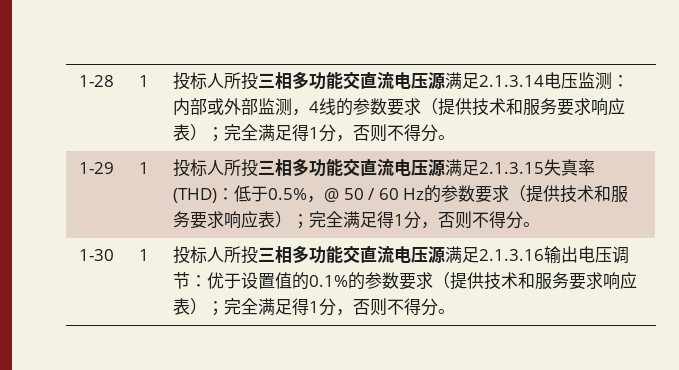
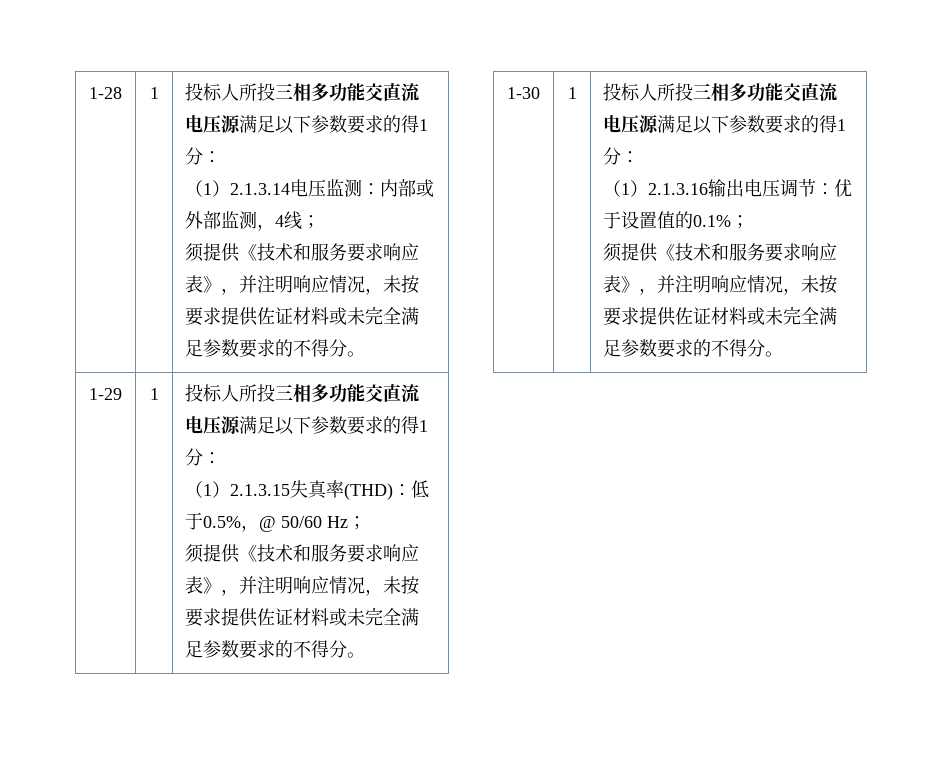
- 1-28 | 1 | 投标人所投三相多功能交直流电压源满足2.1.3.14电压监测：内部或外部监测，4线的参数要求（提供技术和服务要求响应表）；完全满足得1分，否则不得分。
+ 1-28 | 1 | 投标人所投三相多功能交直流电压源满足以下参数要求的得1分：
+ （1）2.1.3.14电压监测：内部或外部监测，4线；
+ 须提供《技术和服务要求响应表》，并注明响应情况，未按要求提供佐证材料或未完全满足参数要求的不得分。
- 1-29 | 1 | 投标人所投三相多功能交直流电压源满足2.1.3.15失真率(THD)：低于0.5%，@ 50 / 60 Hz的参数要求（提供技术和服务要求响应表）；完全满足得1分，否则不得分。
+ 1-29 | 1 | 投标人所投三相多功能交直流电压源满足以下参数要求的得1分：
+ （1）2.1.3.15失真率(THD)：低于0.5%，@ 50/60 Hz；
+ 须提供《技术和服务要求响应表》，并注明响应情况，未按要求提供佐证材料或未完全满足参数要求的不得分。
- 1-30 | 1 | 投标人所投三相多功能交直流电压源满足2.1.3.16输出电压调节：优于设置值的0.1%的参数要求（提供技术和服务要求响应表）；完全满足得1分，否则不得分。
+ 1-30 | 1 | 投标人所投三相多功能交直流电压源满足以下参数要求的得1分：
+ （1）2.1.3.16输出电压调节：优于设置值的0.1%；
+ 须提供《技术和服务要求响应表》，并注明响应情况，未按要求提供佐证材料或未完全满足参数要求的不得分。

